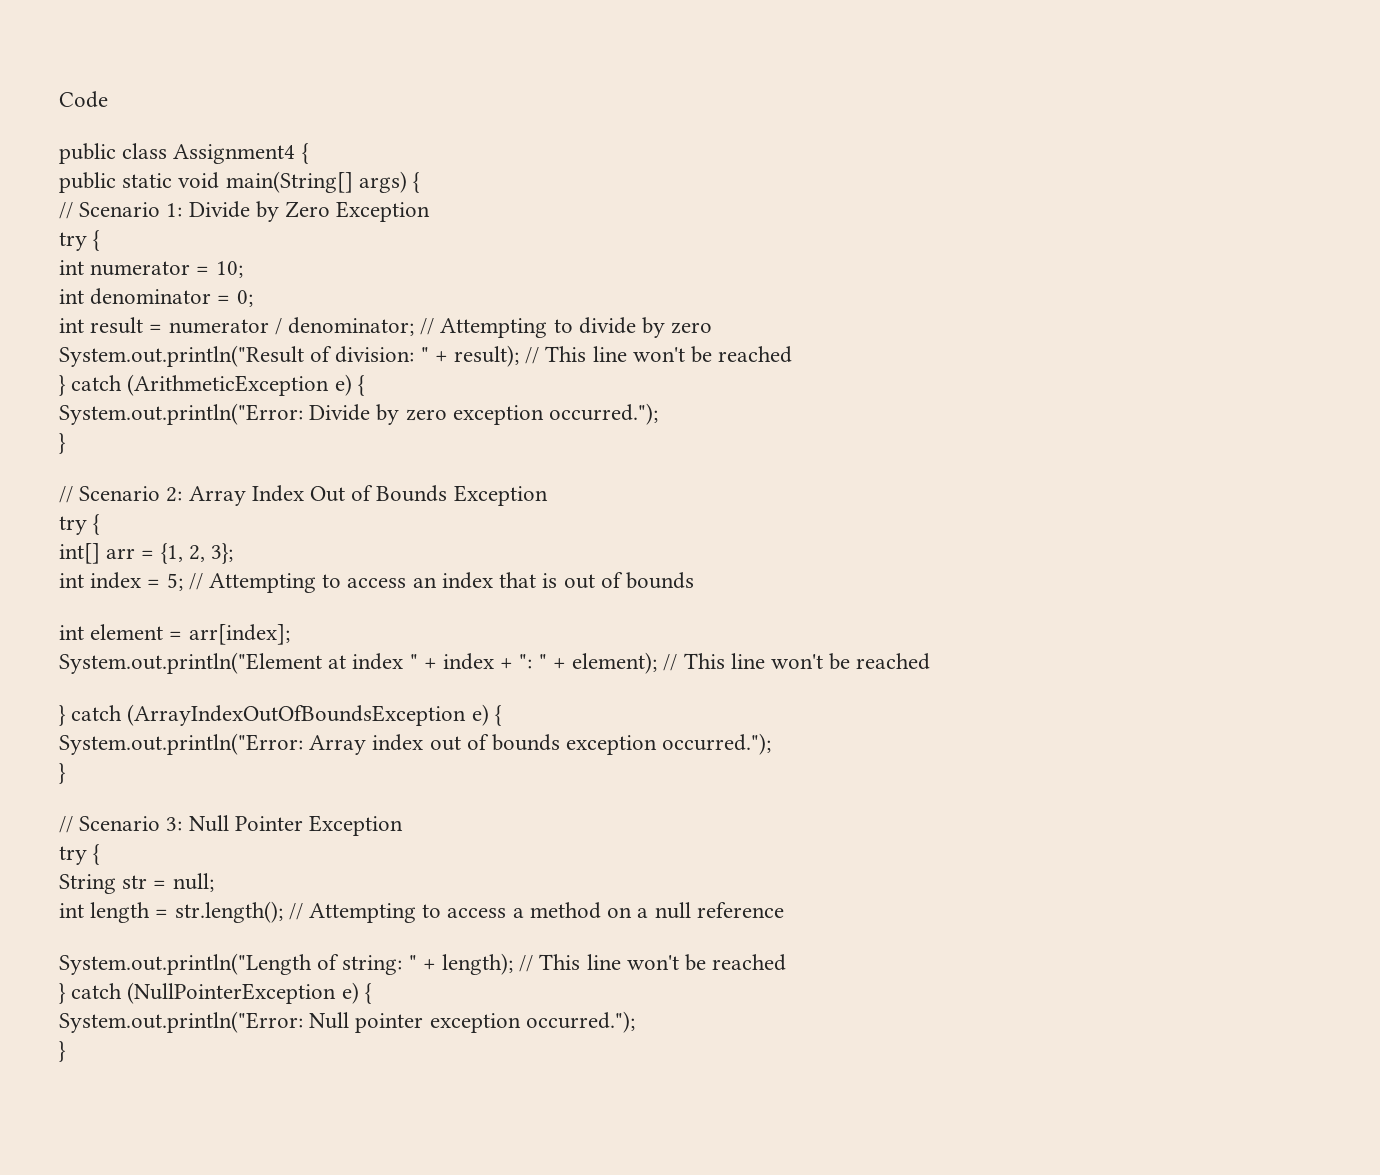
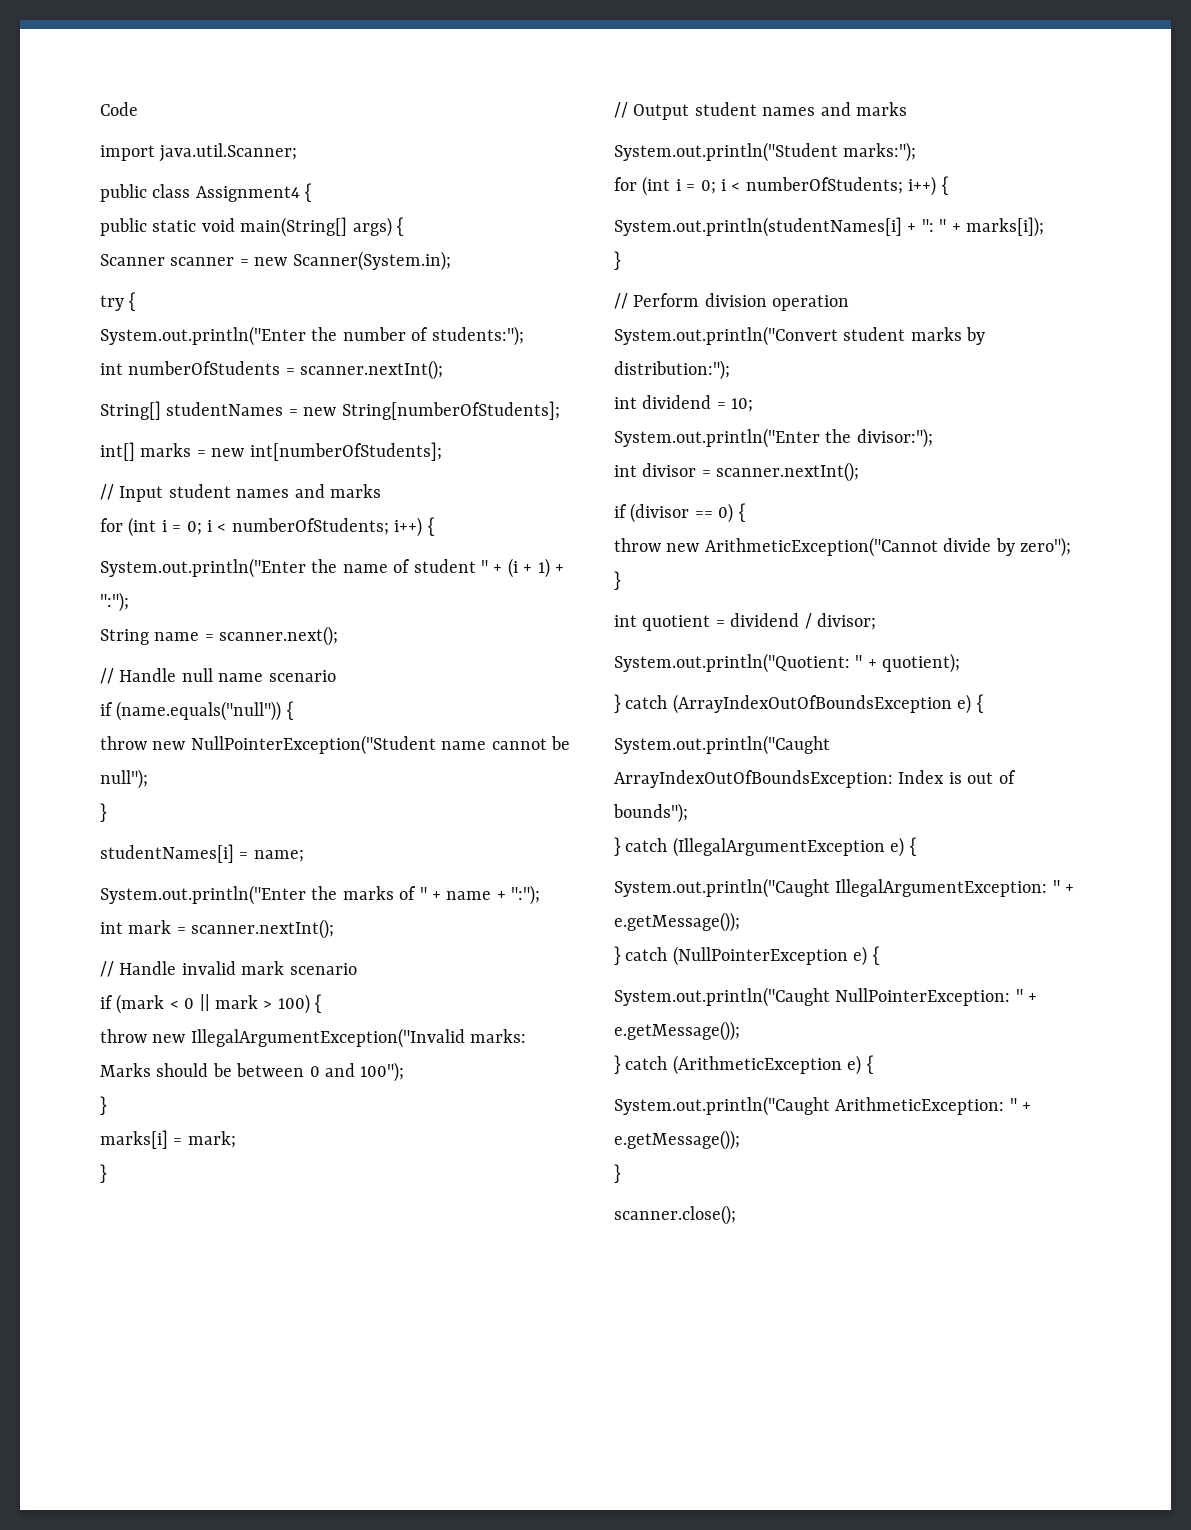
+ import java.util.Scanner;
- // Scenario 1: Divide by Zero Exception
+ Scanner scanner = new Scanner(System.in);
  try {
- int numerator = 10;
- int denominator = 0;
- int result = numerator / denominator; // Attempting to divide by zero
- System.out.println("Result of division: " + result); // This line won't be reached
+ System.out.println("Enter the number of students:");
+ int numberOfStudents = scanner.nextInt();
+ String[] studentNames = new String[numberOfStudents];
+ int[] marks = new int[numberOfStudents];
+ // Input student names and marks
+ for (int i = 0; i < numberOfStudents; i++) {
+ System.out.println("Enter the name of student " + (i + 1) + ":");
+ String name = scanner.next();
+ // Handle null name scenario
+ if (name.equals("null")) {
+ throw new NullPointerException("Student name cannot be null");
+ }
+ studentNames[i] = name;
+ System.out.println("Enter the marks of " + name + ":");
+ int mark = scanner.nextInt();
+ // Handle invalid mark scenario
+ if (mark < 0 || mark > 100) {
+ throw new IllegalArgumentException("Invalid marks: Marks should be between 0 and 100");
+ }
+ marks[i] = mark;
+ }
+ // Output student names and marks
+ System.out.println("Student marks:");
+ for (int i = 0; i < numberOfStudents; i++) {
+ System.out.println(studentNames[i] + ": " + marks[i]);
+ }
+ // Perform division operation
+ System.out.println("Convert student marks by distribution:");
+ int dividend = 10;
+ System.out.println("Enter the divisor:");
+ int divisor = scanner.nextInt();
+ if (divisor == 0) {
+ throw new ArithmeticException("Cannot divide by zero");
+ }
+ int quotient = dividend / divisor;
+ System.out.println("Quotient: " + quotient);
+ } catch (ArrayIndexOutOfBoundsException e) {
+ System.out.println("Caught ArrayIndexOutOfBoundsException: Index is out of bounds");
+ } catch (IllegalArgumentException e) {
+ System.out.println("Caught IllegalArgumentException: " + e.getMessage());
+ } catch (NullPointerException e) {
+ System.out.println("Caught NullPointerException: " + e.getMessage());
- System.out.println("Error: Divide by zero exception occurred.");
+ System.out.println("Caught ArithmeticException: " + e.getMessage());
  }
- // Scenario 2: Array Index Out of Bounds Exception
- try {
- int[] arr = {1, 2, 3};
- int index = 5; // Attempting to access an index that is out of bounds
- int element = arr[index];
- System.out.println("Element at index " + index + ": " + element); // This line won't be reached
- } catch (ArrayIndexOutOfBoundsException e) {
- System.out.println("Error: Array index out of bounds exception occurred.");
- }
- // Scenario 3: Null Pointer Exception
- try {
- String str = null;
- int length = str.length(); // Attempting to access a method on a null reference
- System.out.println("Length of string: " + length); // This line won't be reached
- } catch (NullPointerException e) {
- System.out.println("Error: Null pointer exception occurred.");
- }
+ scanner.close();

